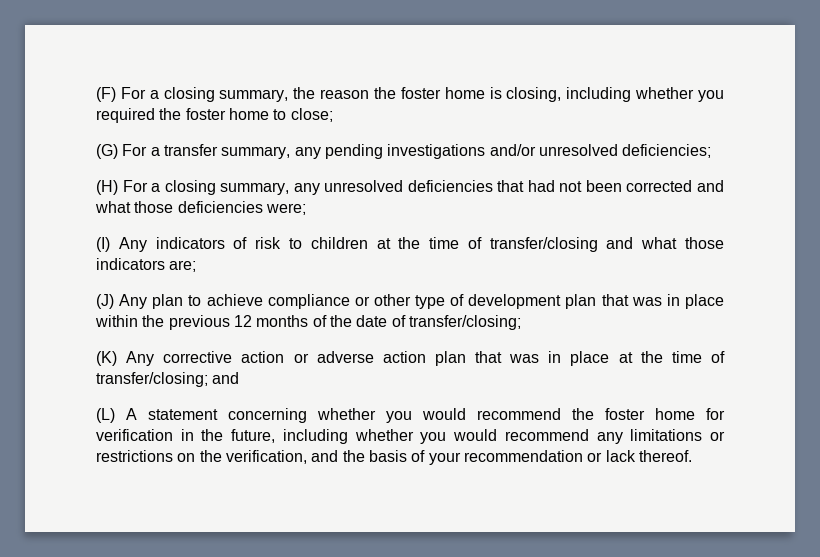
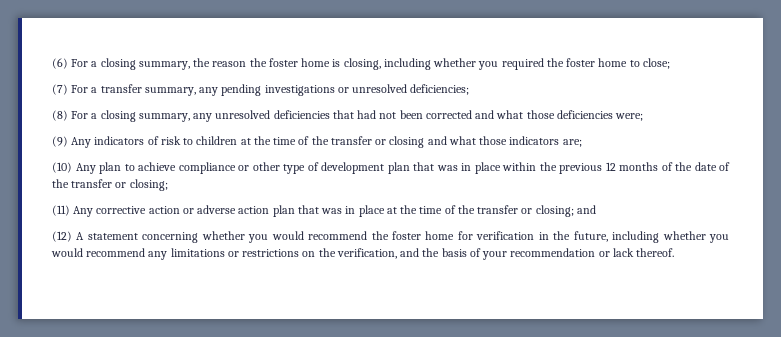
- (F) For a closing summary, the reason the foster home is closing, including whether you required the foster home to close;
+ (6) For a closing summary, the reason the foster home is closing, including whether you required the foster home to close;
- (G) For a transfer summary, any pending investigations and/or unresolved deficiencies;
+ (7) For a transfer summary, any pending investigations or unresolved deficiencies;
- (H) For a closing summary, any unresolved deficiencies that had not been corrected and what those deficiencies were;
+ (8) For a closing summary, any unresolved deficiencies that had not been corrected and what those deficiencies were;
- (I) Any indicators of risk to children at the time of transfer/closing and what those indicators are;
+ (9) Any indicators of risk to children at the time of the transfer or closing and what those indicators are;
- (J) Any plan to achieve compliance or other type of development plan that was in place within the previous 12 months of the date of transfer/closing;
- (K) Any corrective action or adverse action plan that was in place at the time of transfer/closing; and
+ (10) Any plan to achieve compliance or other type of development plan that was in place within the previous 12 months of the date of the transfer or closing;
+ (11) Any corrective action or adverse action plan that was in place at the time of the transfer or closing; and
- (L) A statement concerning whether you would recommend the foster home for verification in the future, including whether you would recommend any limitations or restrictions on the verification, and the basis of your recommendation or lack thereof.
+ (12) A statement concerning whether you would recommend the foster home for verification in the future, including whether you would recommend any limitations or restrictions on the verification, and the basis of your recommendation or lack thereof.

